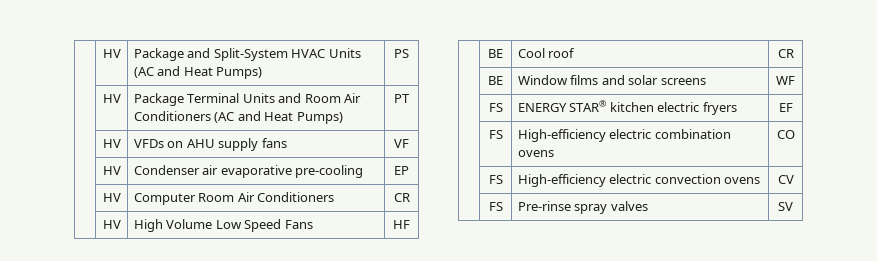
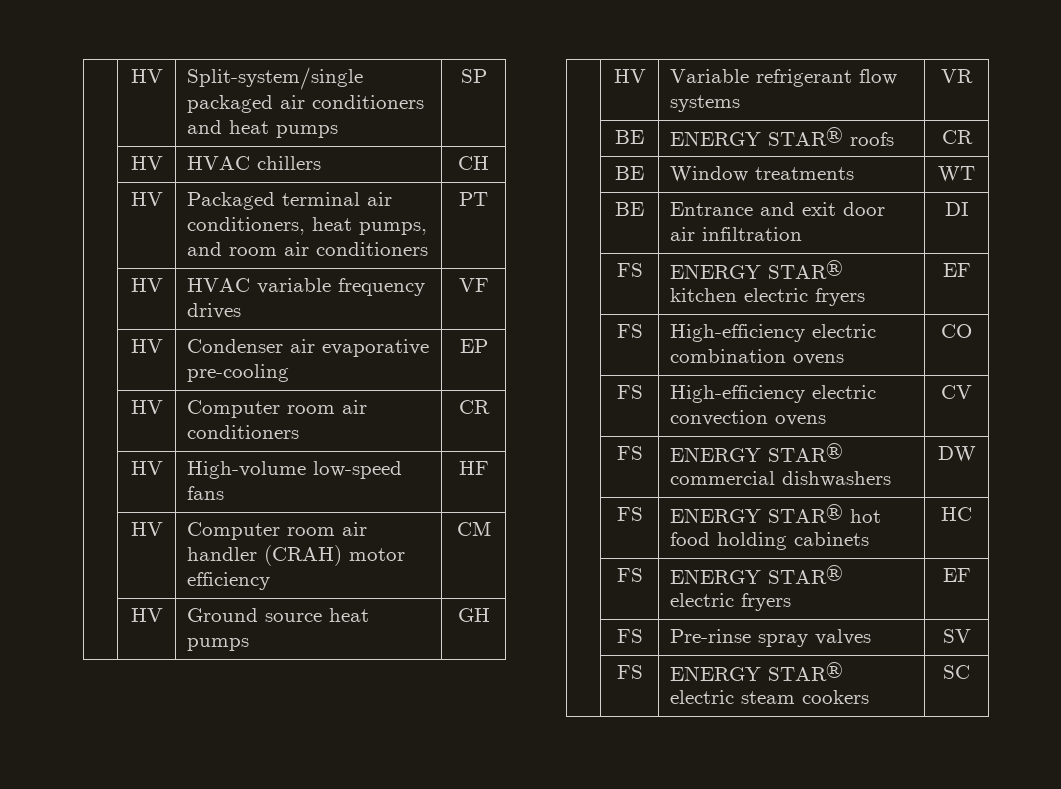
- | HV | Package and Split-System HVAC Units (AC and Heat Pumps) | PS
- | HV | Package Terminal Units and Room Air Conditioners (AC and Heat Pumps) | PT
- | HV | VFDs on AHU supply fans | VF
+ | HV | Split-system/single packaged air conditioners and heat pumps | SP
+ | HV | HVAC chillers | CH
+ | HV | Packaged terminal air conditioners, heat pumps, and room air conditioners | PT
+ | HV | HVAC variable frequency drives | VF
- | HV | Computer Room Air Conditioners | CR
+ | HV | Computer room air conditioners | CR
- | HV | High Volume Low Speed Fans | HF
- | BE | Cool roof | CR
- | BE | Window films and solar screens | WF
+ | HV | High-volume low-speed fans | HF
+ | HV | Computer room air handler (CRAH) motor efficiency | CM
+ | HV | Ground source heat pumps | GH
+ | HV | Variable refrigerant flow systems | VR
+ | BE | ENERGY STAR® roofs | CR
+ | BE | Window treatments | WT
+ | BE | Entrance and exit door air infiltration | DI
+ | FS | ENERGY STAR® commercial dishwashers | DW
+ | FS | ENERGY STAR® hot food holding cabinets | HC
+ | FS | ENERGY STAR® electric fryers | EF
+ | FS | ENERGY STAR® electric steam cookers | SC

